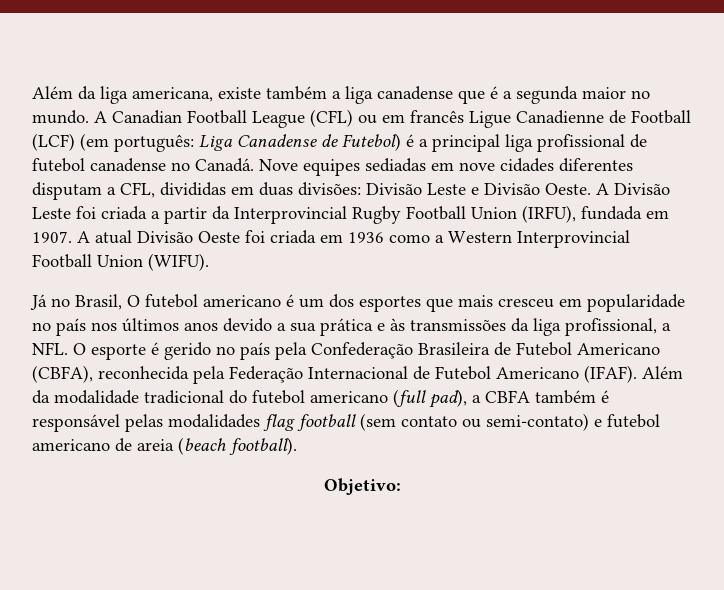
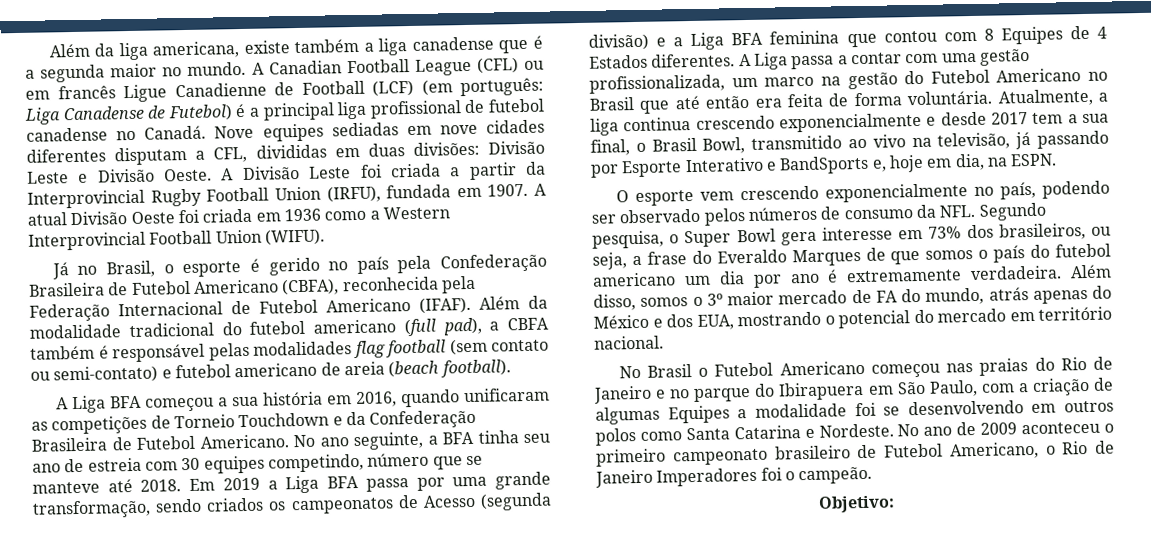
- Já no Brasil, O futebol americano é um dos esportes que mais cresceu em popularidade no país nos últimos anos devido a sua prática e às transmissões da liga profissional, a NFL. O esporte é gerido no país pela Confederação Brasileira de Futebol Americano (CBFA), reconhecida pela Federação Internacional de Futebol Americano (IFAF).
+ Já no Brasil, o esporte é gerido no país pela Confederação Brasileira de Futebol Americano (CBFA), reconhecida pela Federação Internacional de Futebol Americano (IFAF).
+ A Liga BFA começou a sua história em 2016, quando unificaram as competições de Torneio Touchdown e da Confederação Brasileira de Futebol Americano. No ano seguinte, a BFA tinha seu ano de estreia com 30 equipes competindo, número que se manteve até 2018. Em 2019 a Liga BFA passa por uma grande transformação, sendo criados os campeonatos de Acesso (segunda divisão) e a Liga BFA feminina que contou com 8 Equipes de 4 Estados diferentes. A Liga passa a contar com uma gestão profissionalizada, um marco na gestão do Futebol Americano no Brasil que até então era feita de forma voluntária. Atualmente, a liga continua crescendo exponencialmente e desde 2017 tem a sua final, o Brasil Bowl, transmitido ao vivo na televisão, já passando por Esporte Interativo e BandSports e, hoje em dia, na ESPN.
+ O esporte vem crescendo exponencialmente no país, podendo ser observado pelos números de consumo da NFL. Segundo pesquisa, o Super Bowl gera interesse em 73% dos brasileiros, ou seja, a frase do Everaldo Marques de que somos o país do futebol americano um dia por ano é extremamente verdadeira. Além disso, somos o 3º maior mercado de FA do mundo, atrás apenas do México e dos EUA, mostrando o potencial do mercado em território nacional.
+ No Brasil o Futebol Americano começou nas praias do Rio de Janeiro e no parque do Ibirapuera em São Paulo, com a criação de algumas Equipes a modalidade foi se desenvolvendo em outros polos como Santa Catarina e Nordeste. No ano de 2009 aconteceu o primeiro campeonato brasileiro de Futebol Americano, o Rio de Janeiro Imperadores foi o campeão.

